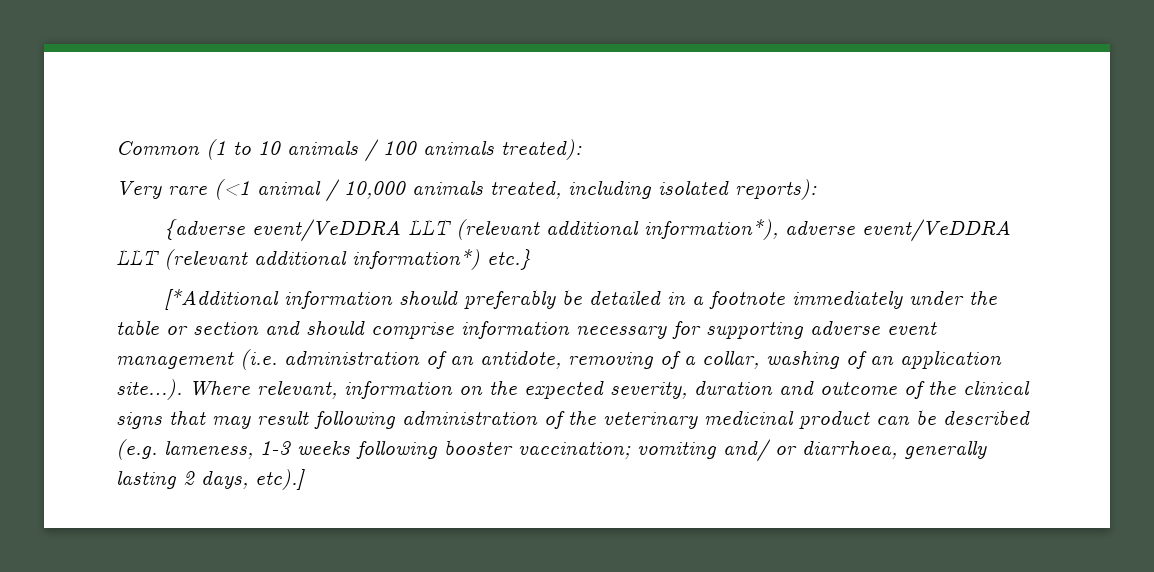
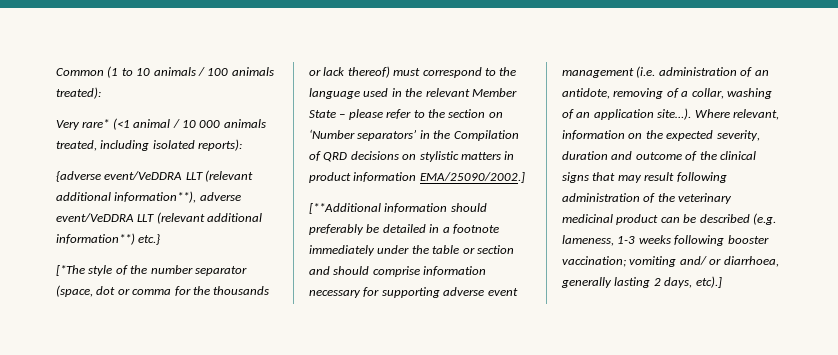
- Very rare (<1 animal / 10,000 animals treated, including isolated reports):
+ Very rare* (<1 animal / 10 000 animals treated, including isolated reports):
- {adverse event/VeDDRA LLT (relevant additional information*), adverse event/VeDDRA LLT (relevant additional information*) etc.}
+ {adverse event/VeDDRA LLT (relevant additional information**), adverse event/VeDDRA LLT (relevant additional information**) etc.}
- [*Additional information should preferably be detailed in a footnote immediately under the table or section and should comprise information necessary for supporting adverse event management (i.e. administration of an antidote, removing of a collar, washing of an application site…).
+ [*The style of the number separator (space, dot or comma for the thousands or lack thereof) must correspond to the language used in the relevant Member State – please refer to the section on ‘Number separators’ in the Compilation of QRD decisions on stylistic matters in product information EMA/25090/2002.]
+ [**Additional information should preferably be detailed in a footnote immediately under the table or section and should comprise information necessary for supporting adverse event management (i.e. administration of an antidote, removing of a collar, washing of an application site…).

